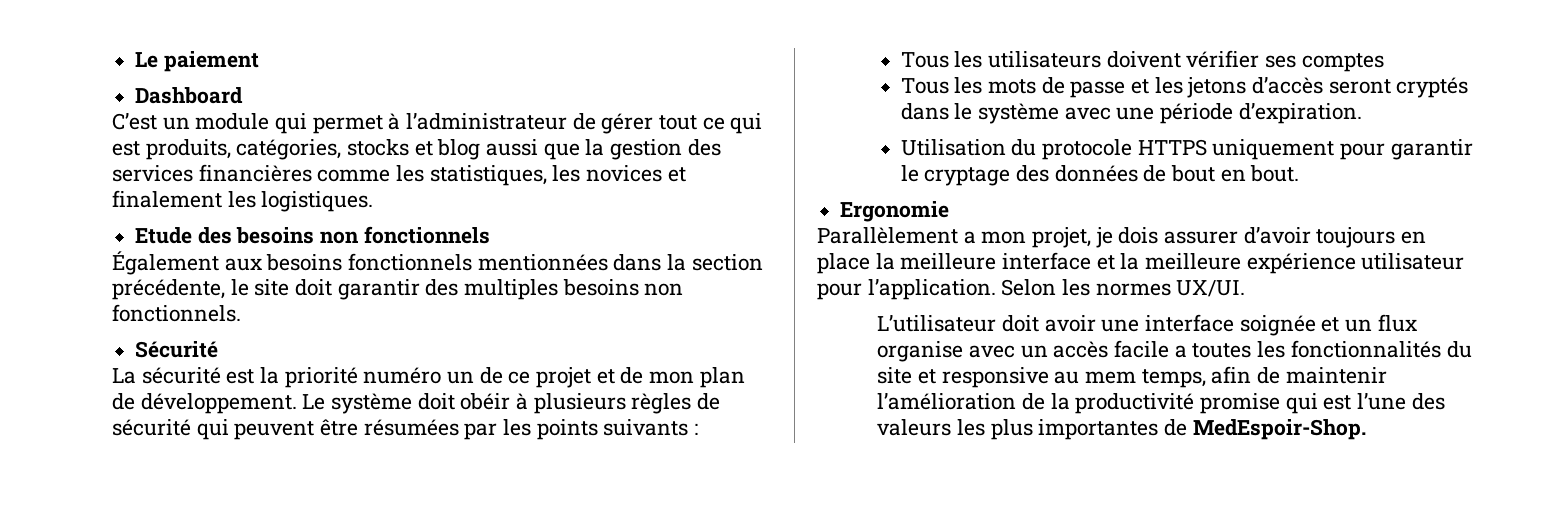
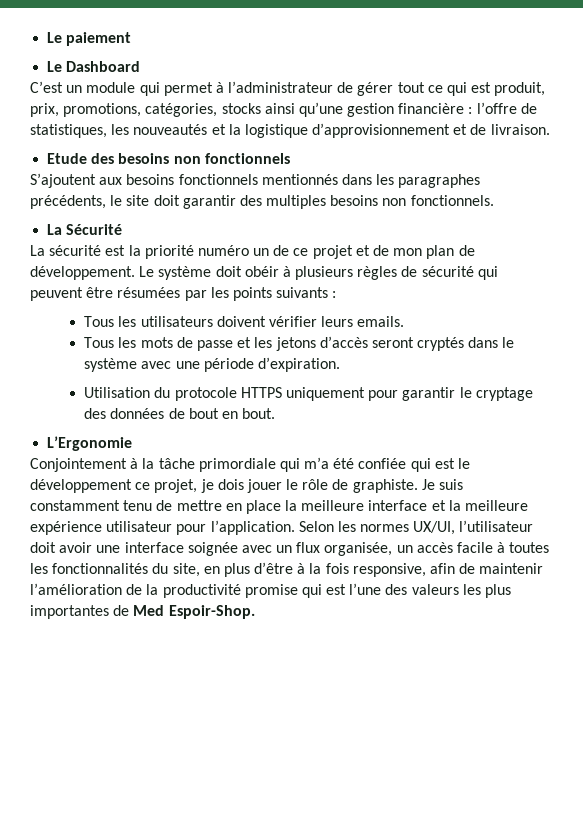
- Dashboard
+ Le Dashboard
- C’est un module qui permet à l’administrateur de gérer tout ce qui est produits, catégories, stocks et blog aussi que la gestion des services financières comme les statistiques, les novices et finalement les logistiques.
+ C’est un module qui permet à l’administrateur de gérer tout ce qui est produit, prix, promotions, catégories, stocks ainsi qu’une gestion financière : l’offre de statistiques, les nouveautés et la logistique d’approvisionnement et de livraison.
- Également aux besoins fonctionnels mentionnées dans la section précédente, le site doit garantir des multiples besoins non fonctionnels.
+ S’ajoutent aux besoins fonctionnels mentionnés dans les paragraphes précédents, le site doit garantir des multiples besoins non fonctionnels.
- Sécurité
+ La Sécurité
- Tous les utilisateurs doivent vérifier ses comptes
+ Tous les utilisateurs doivent vérifier leurs emails.
- Ergonomie
- Parallèlement a mon projet, je dois assurer d’avoir toujours en place la meilleure interface et la meilleure expérience utilisateur pour l’application.
+ L’Ergonomie
+ Conjointement à la tâche primordiale qui m’a été confiée qui est le développement ce projet, je dois jouer le rôle de graphiste. Je suis constamment tenu de mettre en place la meilleure interface et la meilleure expérience utilisateur pour l’application.
- Selon les normes UX/UI.
- L’utilisateur doit avoir une interface soignée et un flux organise avec un accès facile a toutes les fonctionnalités du site et responsive au mem temps, afin de maintenir l’amélioration de la productivité promise qui est l’une des valeurs les plus importantes de MedEspoir-Shop.
+ Selon les normes UX/UI, l’utilisateur doit avoir une interface soignée avec un flux organisée, un accès facile à toutes les fonctionnalités du site, en plus d’être à la fois responsive, afin de maintenir l’amélioration de la productivité promise qui est l’une des valeurs les plus importantes de Med Espoir-Shop.

